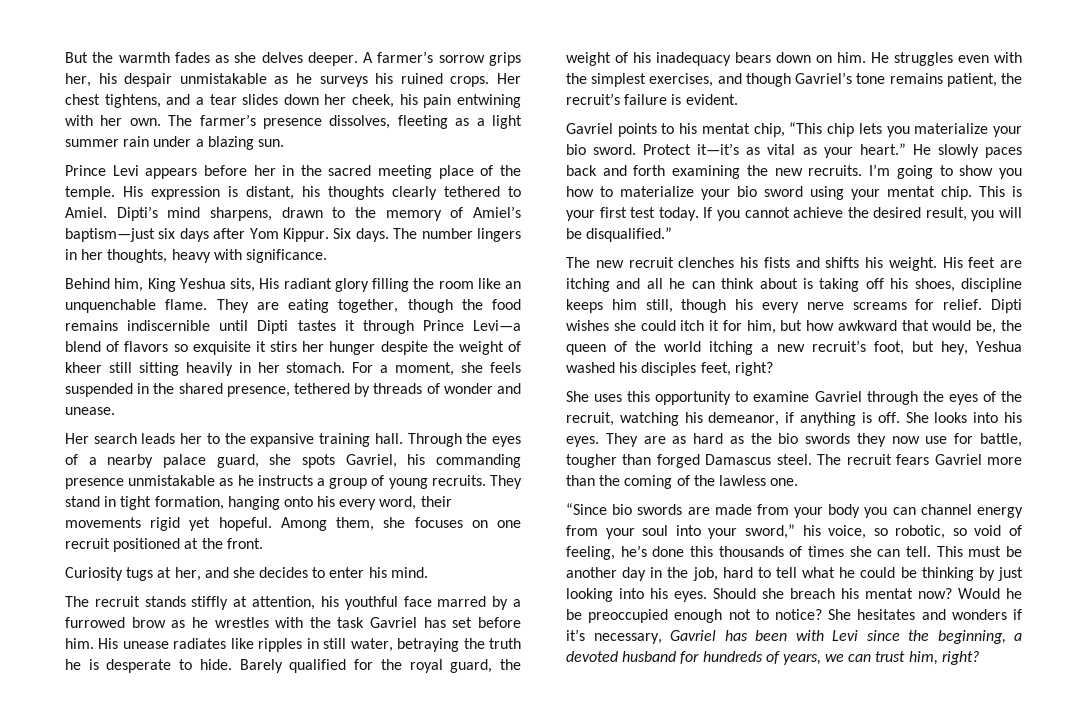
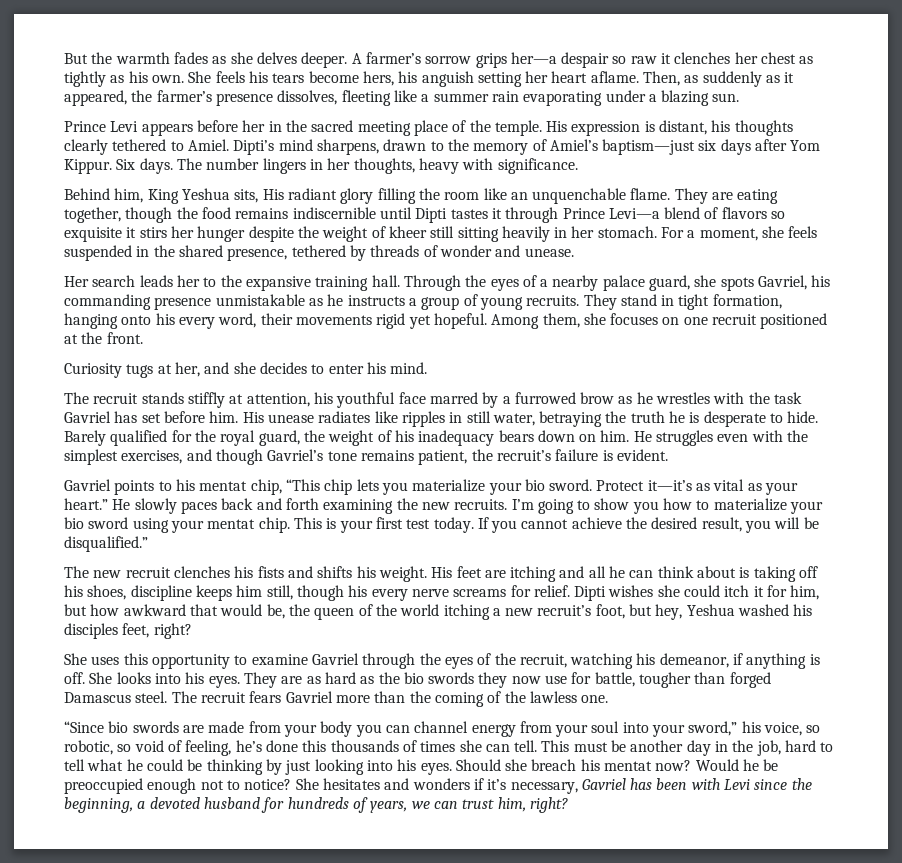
- A farmer’s sorrow grips her, his despair unmistakable as he surveys his ruined crops. Her chest tightens, and a tear slides down her cheek, his pain entwining with her own. The farmer’s presence dissolves, fleeting as a light summer rain under a blazing sun.
+ A farmer’s sorrow grips her—a despair so raw it clenches her chest as tightly as his own. She feels his tears become hers, his anguish setting her heart aflame. Then, as suddenly as it appeared, the farmer’s presence dissolves, fleeting like a summer rain evaporating under a blazing sun.

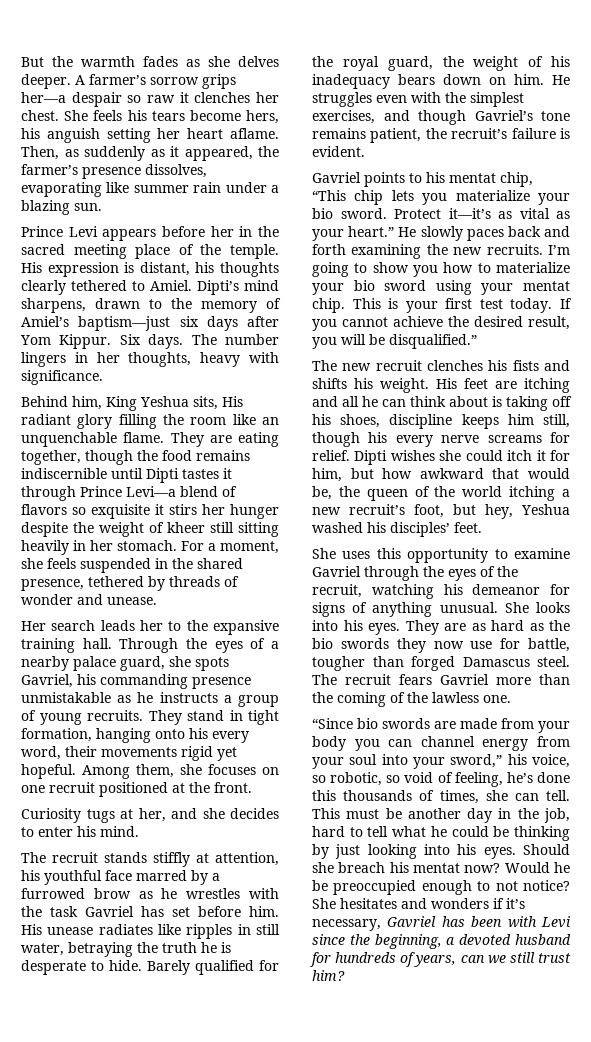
- A farmer’s sorrow grips her—a despair so raw it clenches her chest as tightly as his own.
+ A farmer’s sorrow grips her—a despair so raw it clenches her chest.
- Then, as suddenly as it appeared, the farmer’s presence dissolves, fleeting like a summer rain evaporating under a blazing sun.
+ Then, as suddenly as it appeared, the farmer’s presence dissolves, evaporating like summer rain under a blazing sun.
- Dipti wishes she could itch it for him, but how awkward that would be, the queen of the world itching a new recruit’s foot, but hey, Yeshua washed his disciples feet, right?
+ Dipti wishes she could itch it for him, but how awkward that would be, the queen of the world itching a new recruit’s foot, but hey, Yeshua washed his disciples’ feet.
- She uses this opportunity to examine Gavriel through the eyes of the recruit, watching his demeanor, if anything is off.
+ She uses this opportunity to examine Gavriel through the eyes of the recruit, watching his demeanor for signs of anything unusual.
- “Since bio swords are made from your body you can channel energy from your soul into your sword,” his voice, so robotic, so void of feeling, he’s done this thousands of times she can tell.
+ “Since bio swords are made from your body you can channel energy from your soul into your sword,” his voice, so robotic, so void of feeling, he’s done this thousands of times, she can tell.
- Would he be preoccupied enough not to notice?
+ Would he be preoccupied enough to not notice?
- She hesitates and wonders if it’s necessary, Gavriel has been with Levi since the beginning, a devoted husband for hundreds of years, we can trust him, right?
+ She hesitates and wonders if it’s necessary, Gavriel has been with Levi since the beginning, a devoted husband for hundreds of years, can we still trust him?

